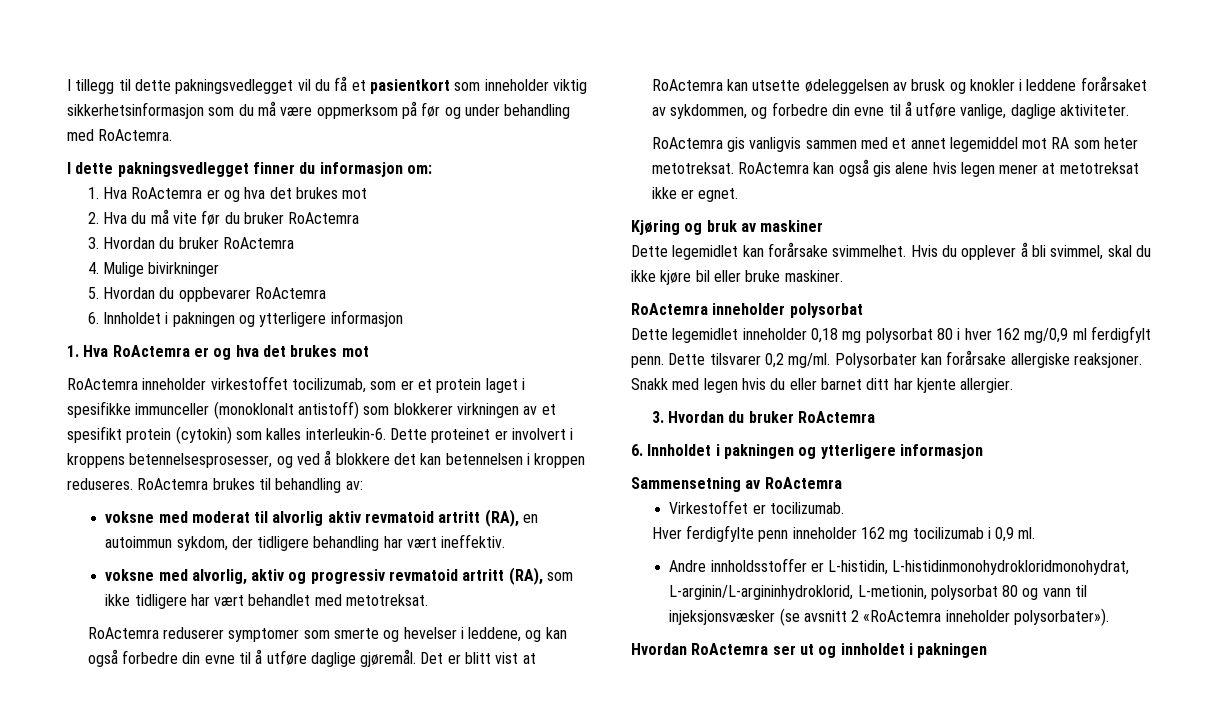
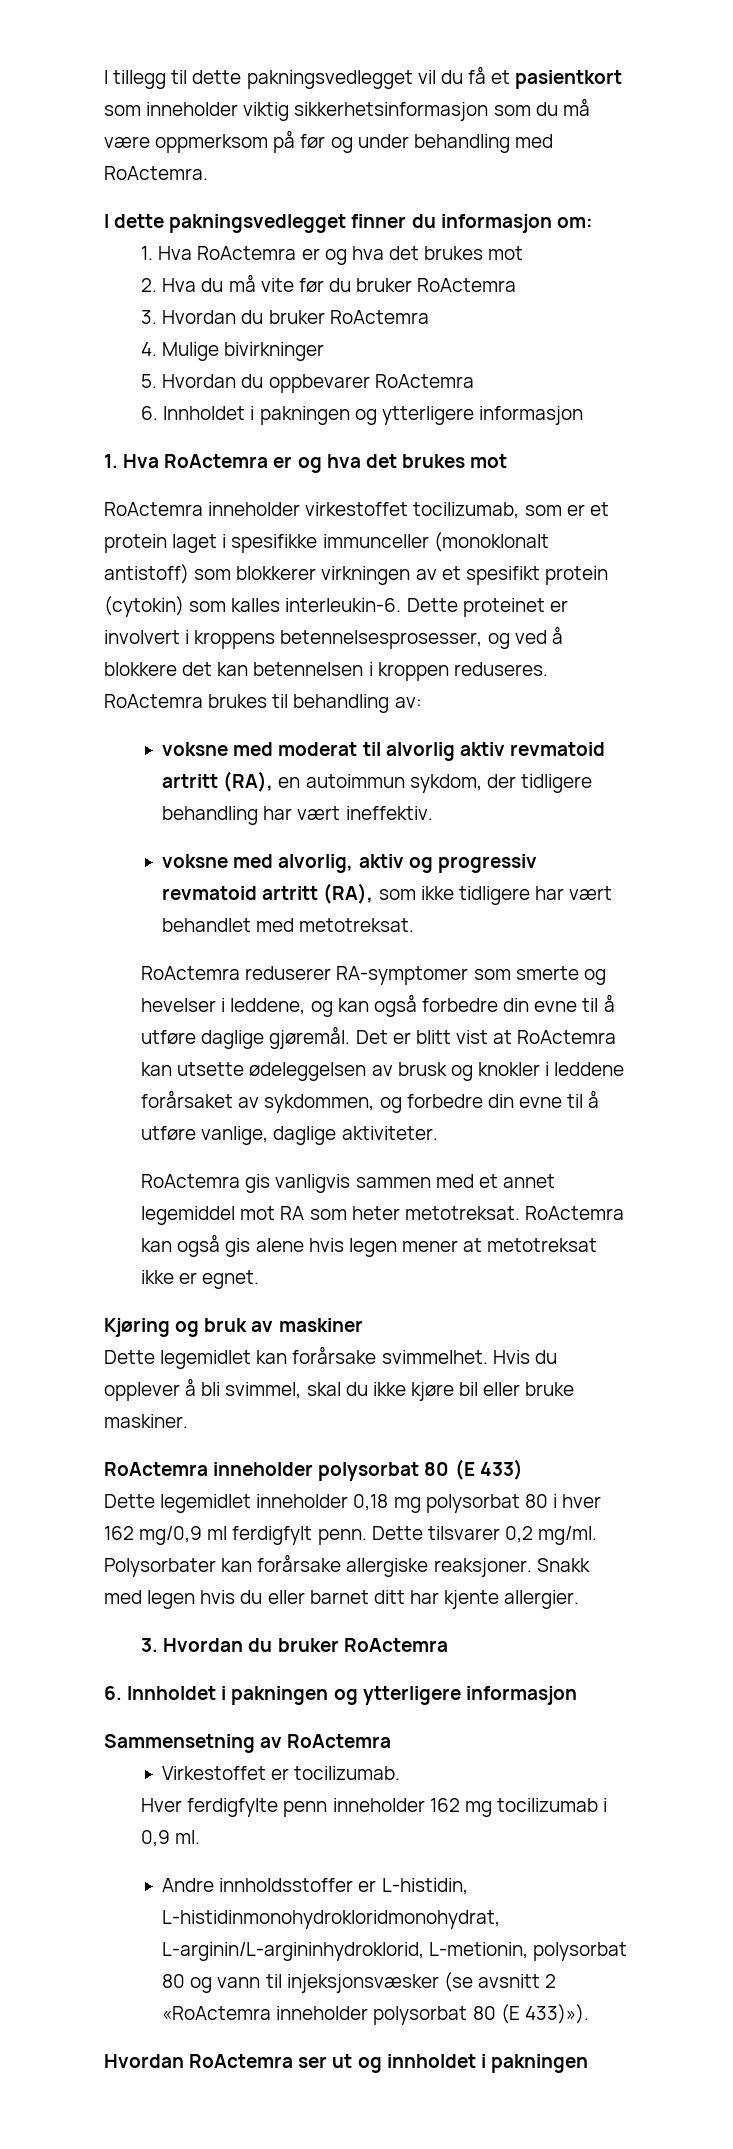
- RoActemra reduserer symptomer som smerte og hevelser i leddene, og kan også forbedre din evne til å utføre daglige gjøremål.
+ RoActemra reduserer RA-symptomer som smerte og hevelser i leddene, og kan også forbedre din evne til å utføre daglige gjøremål.
- RoActemra inneholder polysorbat
+ RoActemra inneholder polysorbat 80 (E 433)
- Andre innholdsstoffer er L-histidin, L-histidinmonohydrokloridmonohydrat, L-arginin/L-argininhydroklorid, L-metionin, polysorbat 80 og vann til injeksjonsvæsker (se avsnitt 2 «RoActemra inneholder polysorbater»).
+ Andre innholdsstoffer er L-histidin, L-histidinmonohydrokloridmonohydrat, L-arginin/L-argininhydroklorid, L-metionin, polysorbat 80 og vann til injeksjonsvæsker (se avsnitt 2 «RoActemra inneholder polysorbat 80 (E 433)»).

